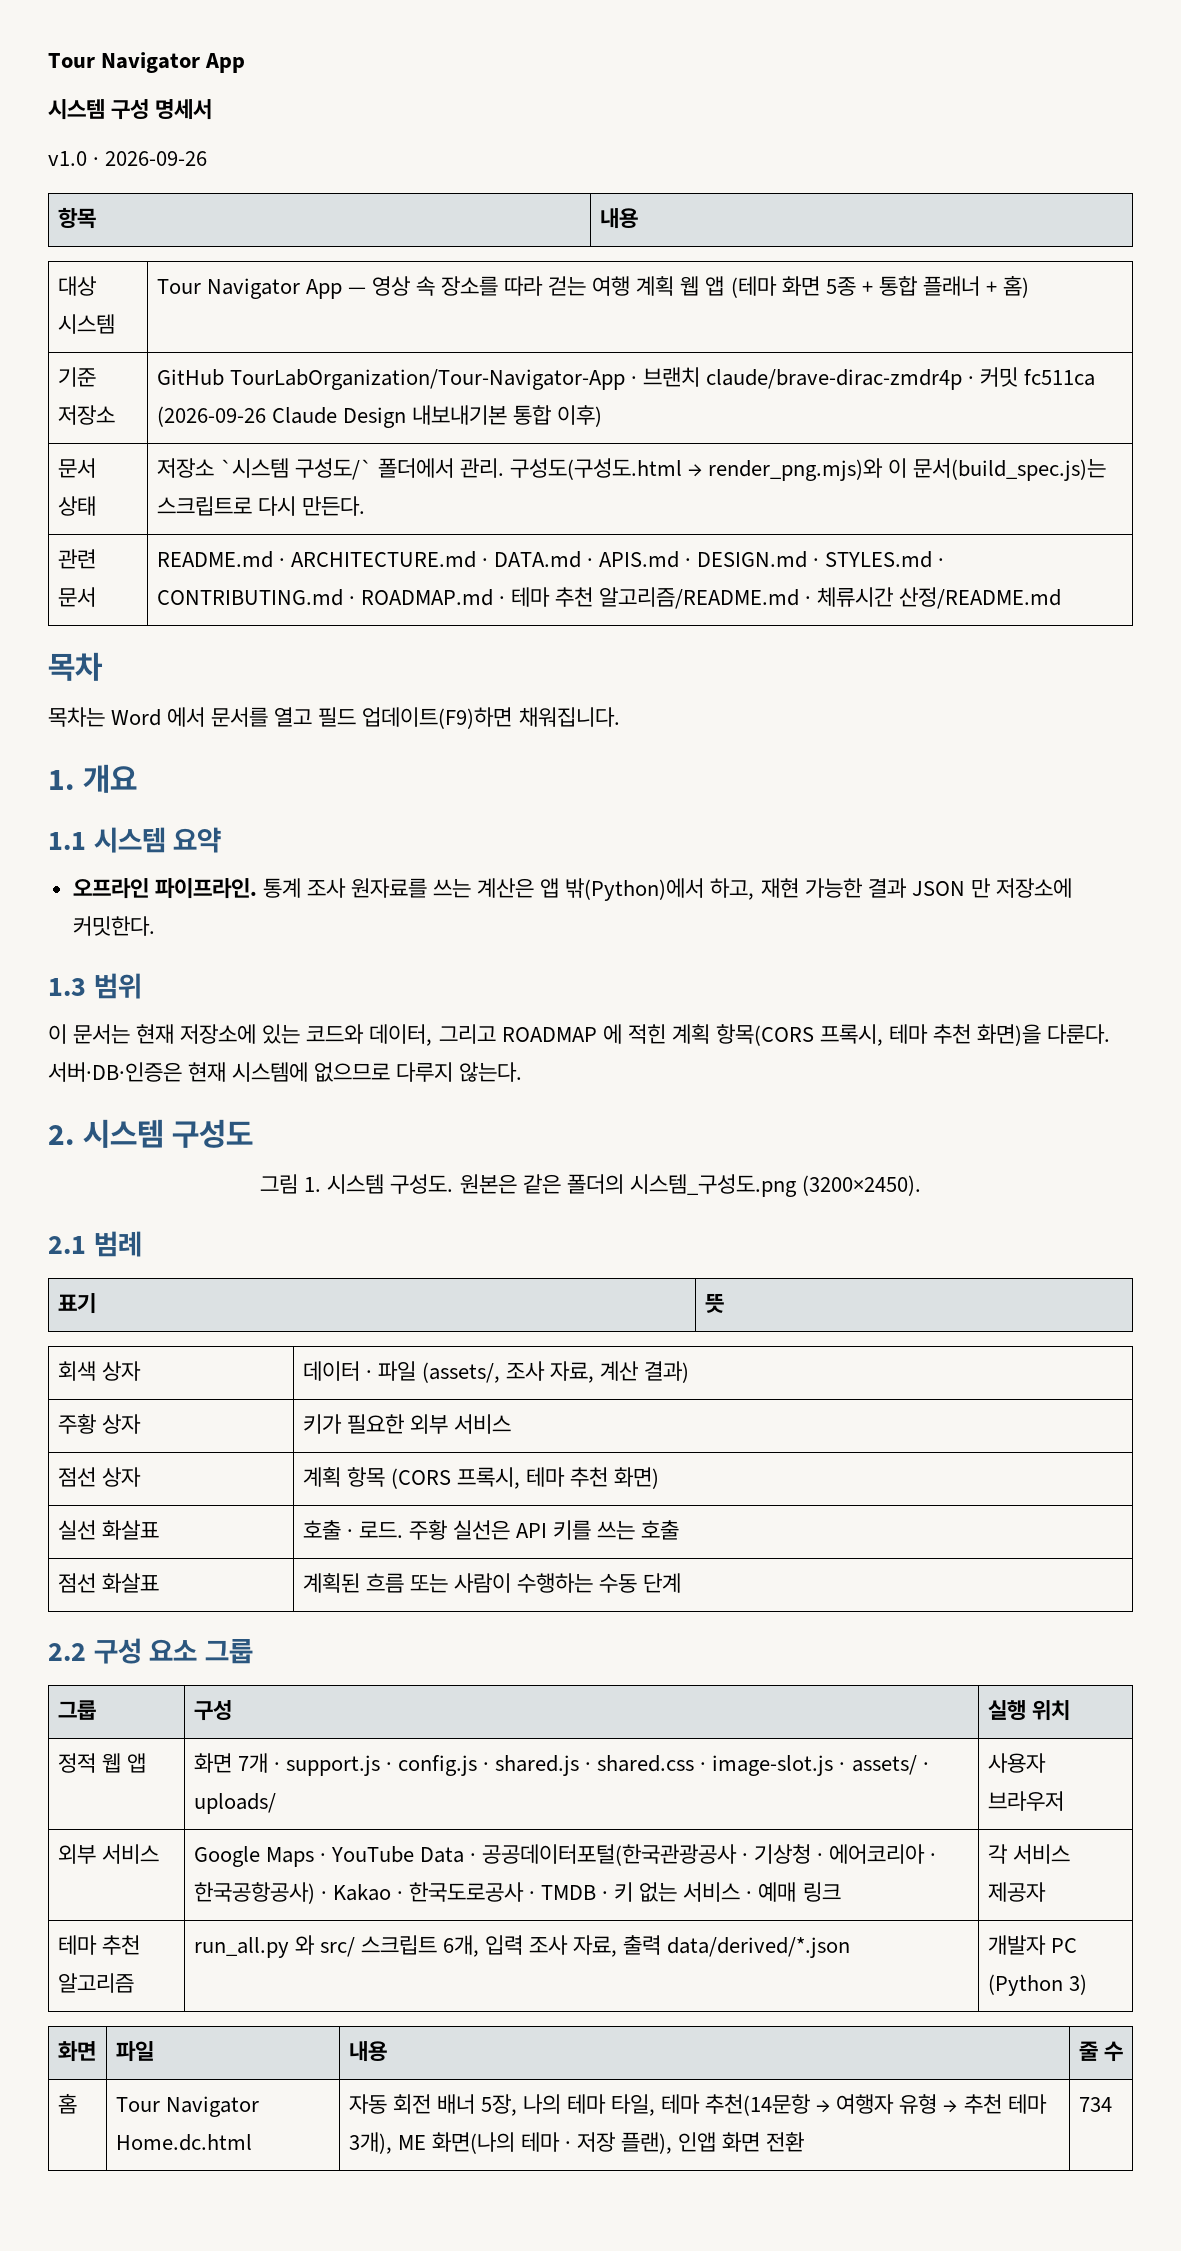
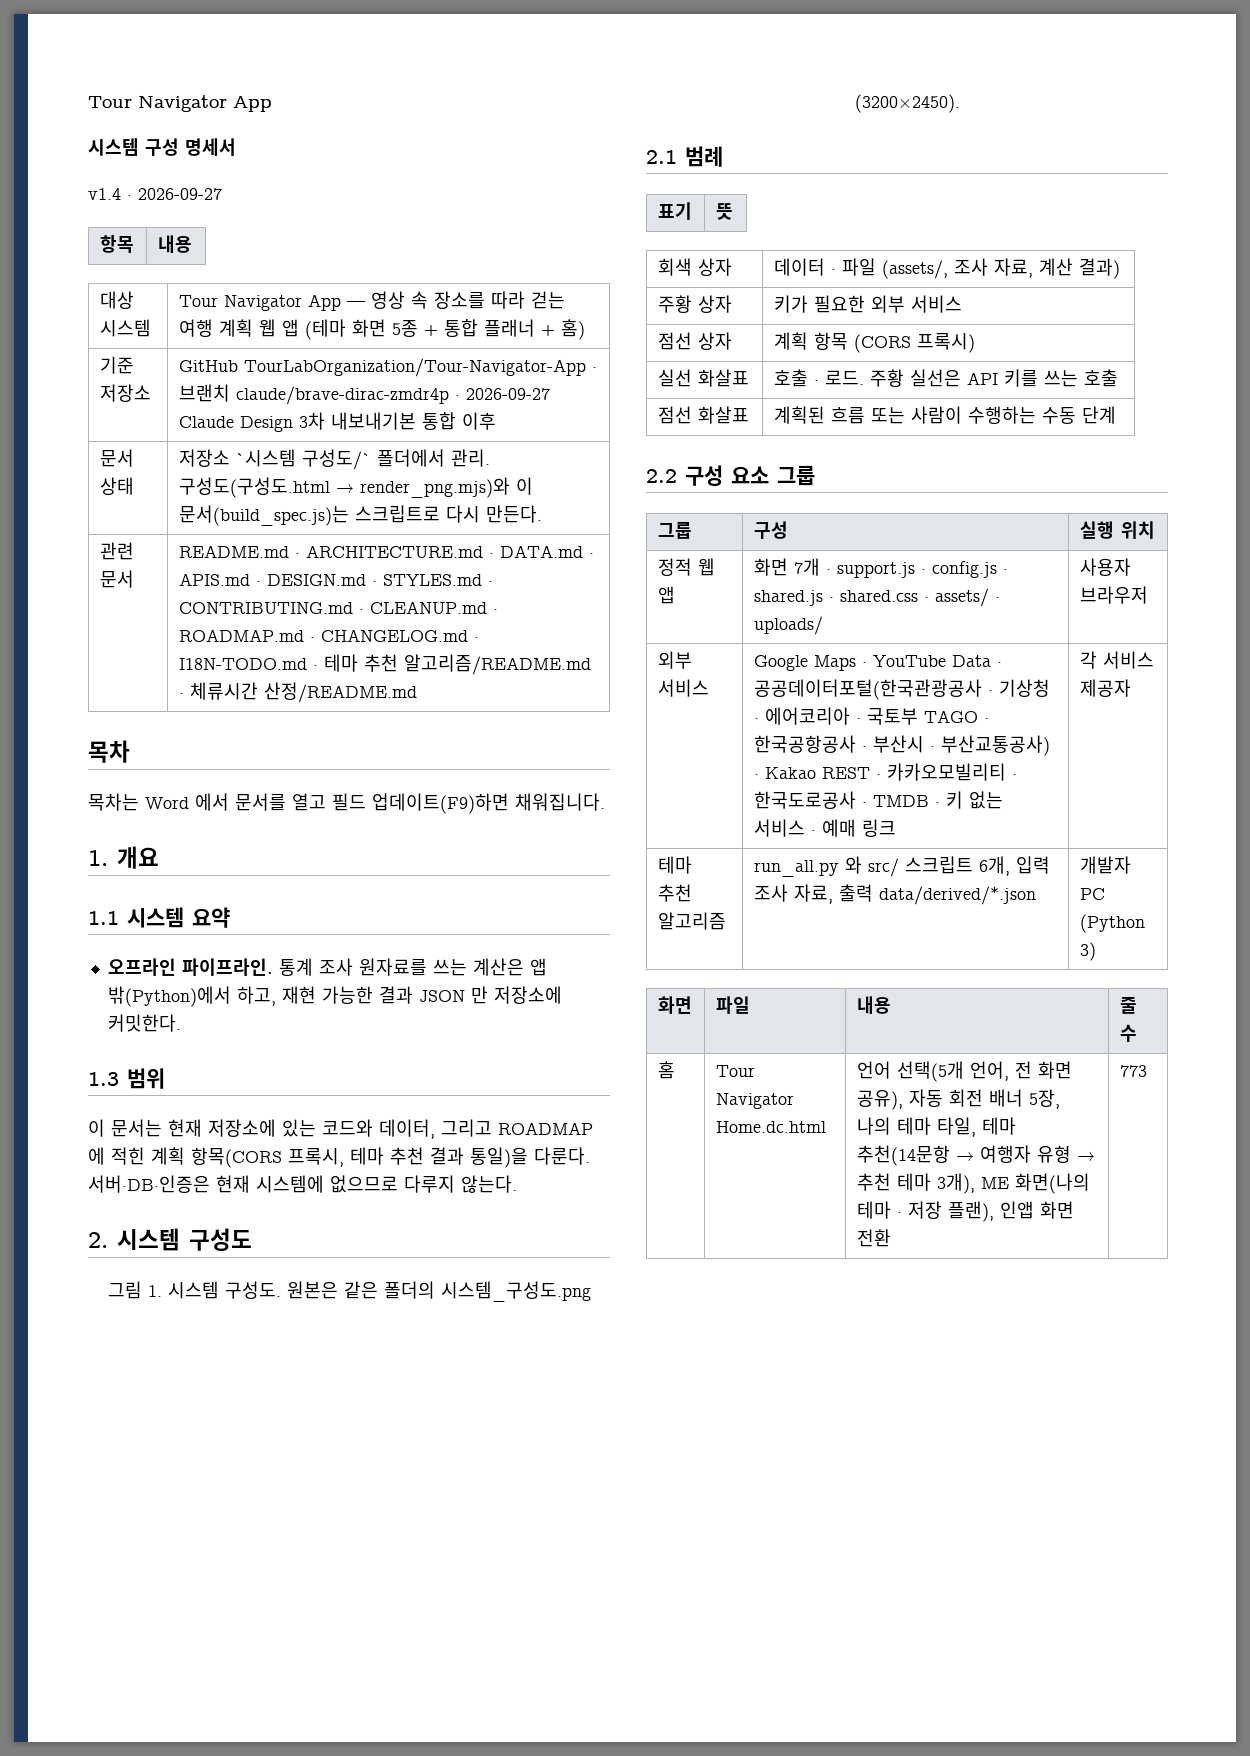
- v1.0 · 2026-09-26
+ v1.4 · 2026-09-27
- 기준 저장소 | GitHub TourLabOrganization/Tour-Navigator-App · 브랜치 claude/brave-dirac-zmdr4p · 커밋 fc511ca (2026-09-26 Claude Design 내보내기본 통합 이후)
+ 기준 저장소 | GitHub TourLabOrganization/Tour-Navigator-App · 브랜치 claude/brave-dirac-zmdr4p · 2026-09-27 Claude Design 3차 내보내기본 통합 이후
- 관련 문서 | README.md · ARCHITECTURE.md · DATA.md · APIS.md · DESIGN.md · STYLES.md · CONTRIBUTING.md · ROADMAP.md · 테마 추천 알고리즘/README.md · 체류시간 산정/README.md
+ 관련 문서 | README.md · ARCHITECTURE.md · DATA.md · APIS.md · DESIGN.md · STYLES.md · CONTRIBUTING.md · CLEANUP.md · ROADMAP.md · CHANGELOG.md · I18N-TODO.md · 테마 추천 알고리즘/README.md · 체류시간 산정/README.md
- 이 문서는 현재 저장소에 있는 코드와 데이터, 그리고 ROADMAP 에 적힌 계획 항목(CORS 프록시, 테마 추천 화면)을 다룬다.
+ 이 문서는 현재 저장소에 있는 코드와 데이터, 그리고 ROADMAP 에 적힌 계획 항목(CORS 프록시, 테마 추천 결과 통일)을 다룬다.
- 점선 상자 | 계획 항목 (CORS 프록시, 테마 추천 화면)
+ 점선 상자 | 계획 항목 (CORS 프록시)
- 정적 웹 앱 | 화면 7개 · support.js · config.js · shared.js · shared.css · image-slot.js · assets/ · uploads/ | 사용자 브라우저
+ 정적 웹 앱 | 화면 7개 · support.js · config.js · shared.js · shared.css · assets/ · uploads/ | 사용자 브라우저
- Google Maps · YouTube Data · 공공데이터포털(한국관광공사 · 기상청 · 에어코리아 · 한국공항공사) · Kakao · 한국도로공사 · TMDB · 키 없는 서비스 · 예매 링크
+ Google Maps · YouTube Data · 공공데이터포털(한국관광공사 · 기상청 · 에어코리아 · 국토부 TAGO · 한국공항공사 · 부산시 · 부산교통공사) · Kakao REST · 카카오모빌리티 · 한국도로공사 · TMDB · 키 없는 서비스 · 예매 링크
- 홈 | Tour Navigator Home.dc.html | 자동 회전 배너 5장, 나의 테마 타일, 테마 추천(14문항 → 여행자 유형 → 추천 테마 3개), ME 화면(나의 테마 · 저장 플랜), 인앱 화면 전환 | 734
+ 홈 | Tour Navigator Home.dc.html | 언어 선택(5개 언어, 전 화면 공유), 자동 회전 배너 5장, 나의 테마 타일, 테마 추천(14문항 → 여행자 유형 → 추천 테마 3개), ME 화면(나의 테마 · 저장 플랜), 인앱 화면 전환 | 773

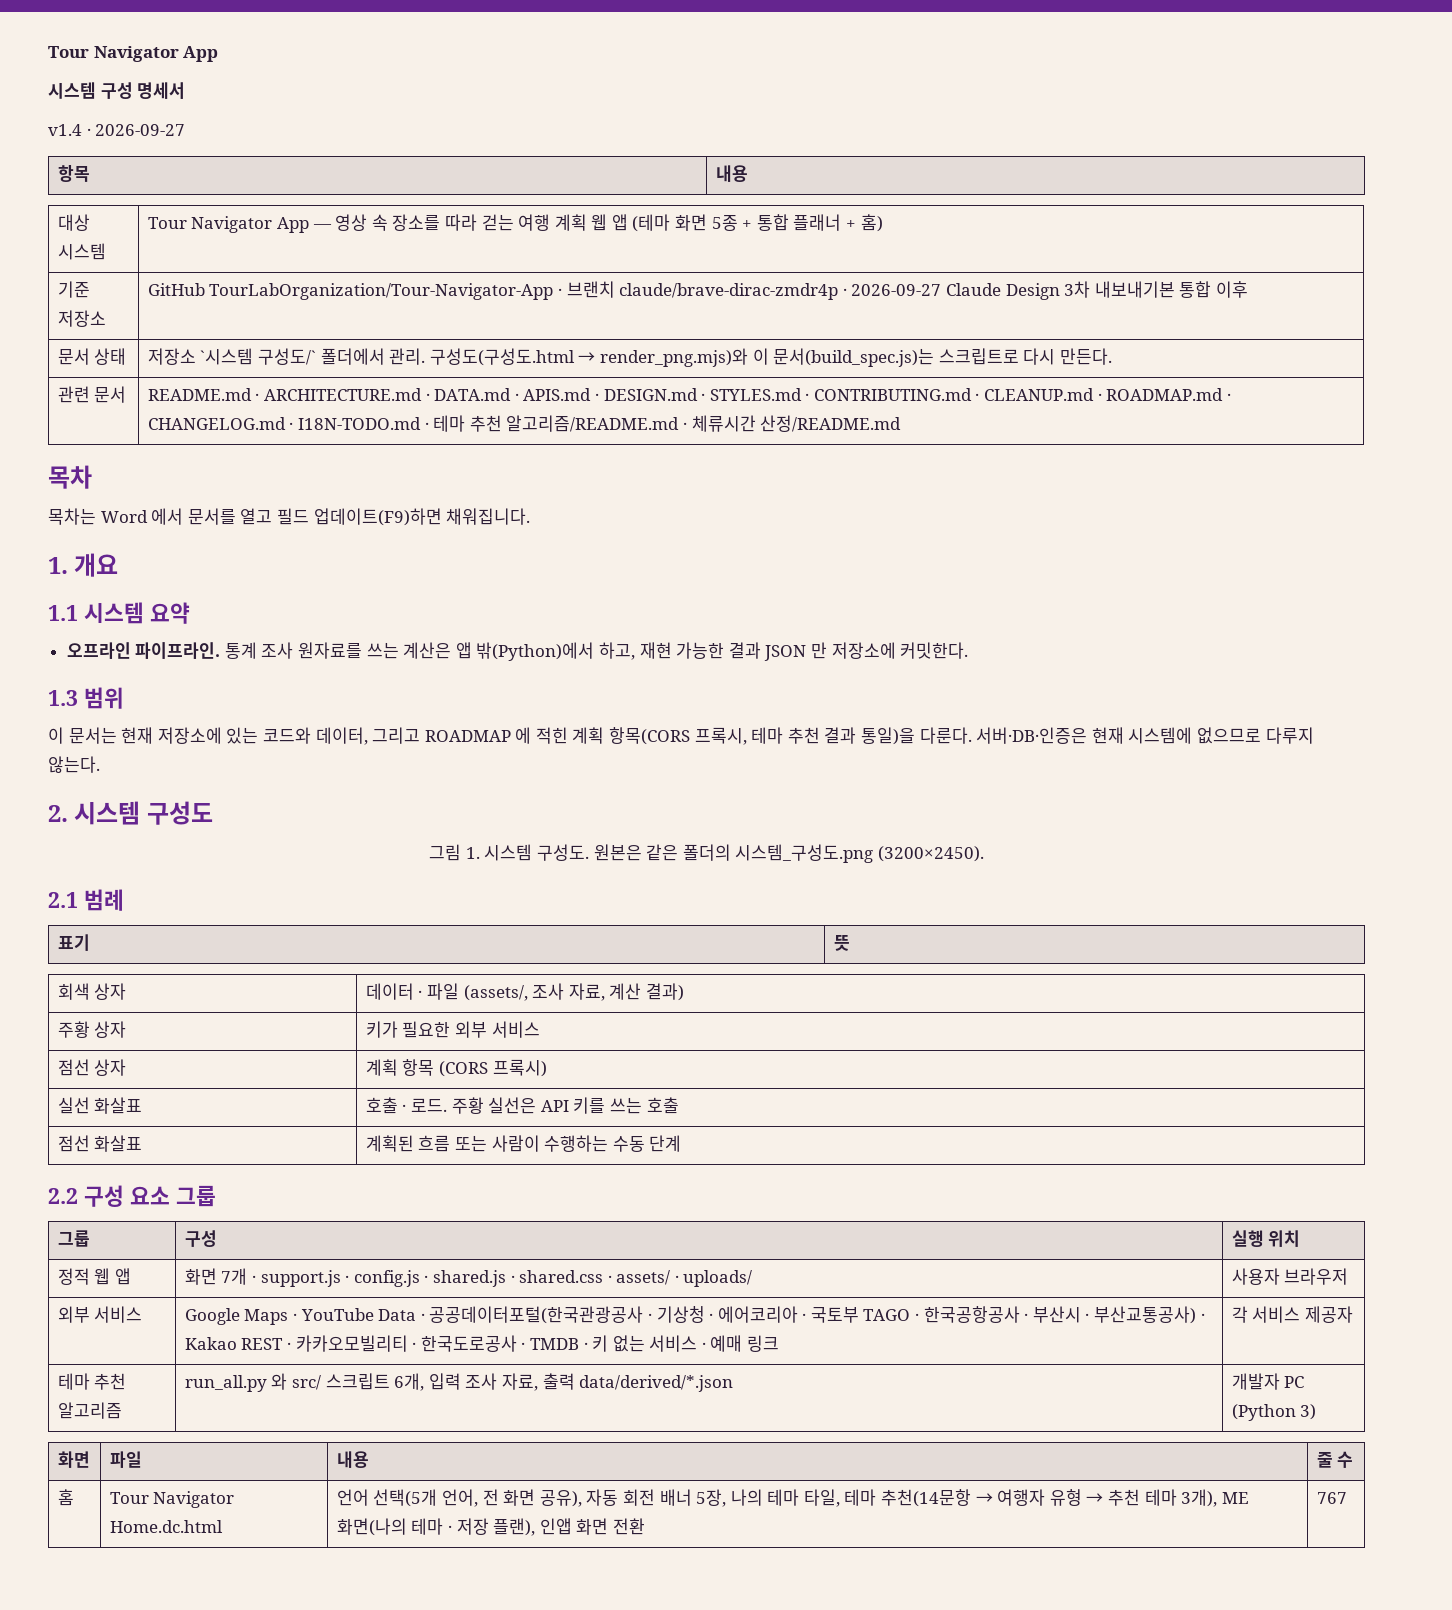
- 홈 | Tour Navigator Home.dc.html | 언어 선택(5개 언어, 전 화면 공유), 자동 회전 배너 5장, 나의 테마 타일, 테마 추천(14문항 → 여행자 유형 → 추천 테마 3개), ME 화면(나의 테마 · 저장 플랜), 인앱 화면 전환 | 773
+ 홈 | Tour Navigator Home.dc.html | 언어 선택(5개 언어, 전 화면 공유), 자동 회전 배너 5장, 나의 테마 타일, 테마 추천(14문항 → 여행자 유형 → 추천 테마 3개), ME 화면(나의 테마 · 저장 플랜), 인앱 화면 전환 | 767

